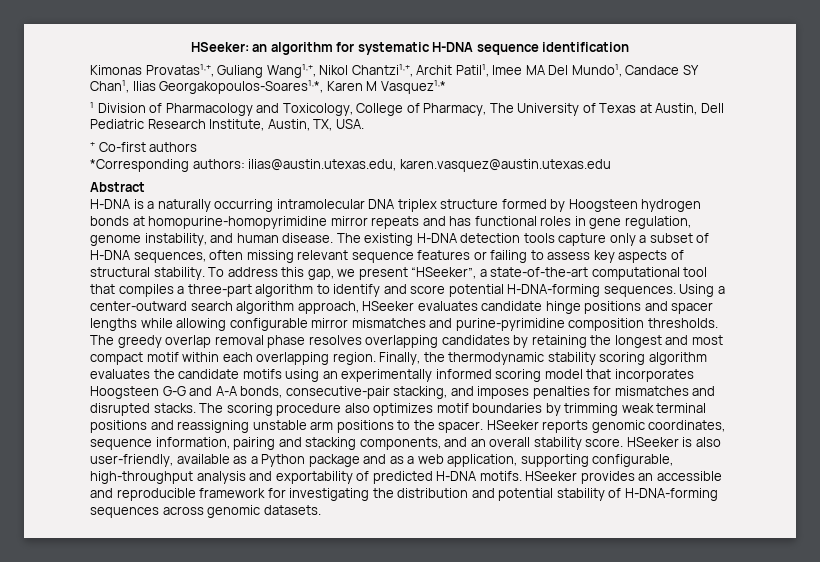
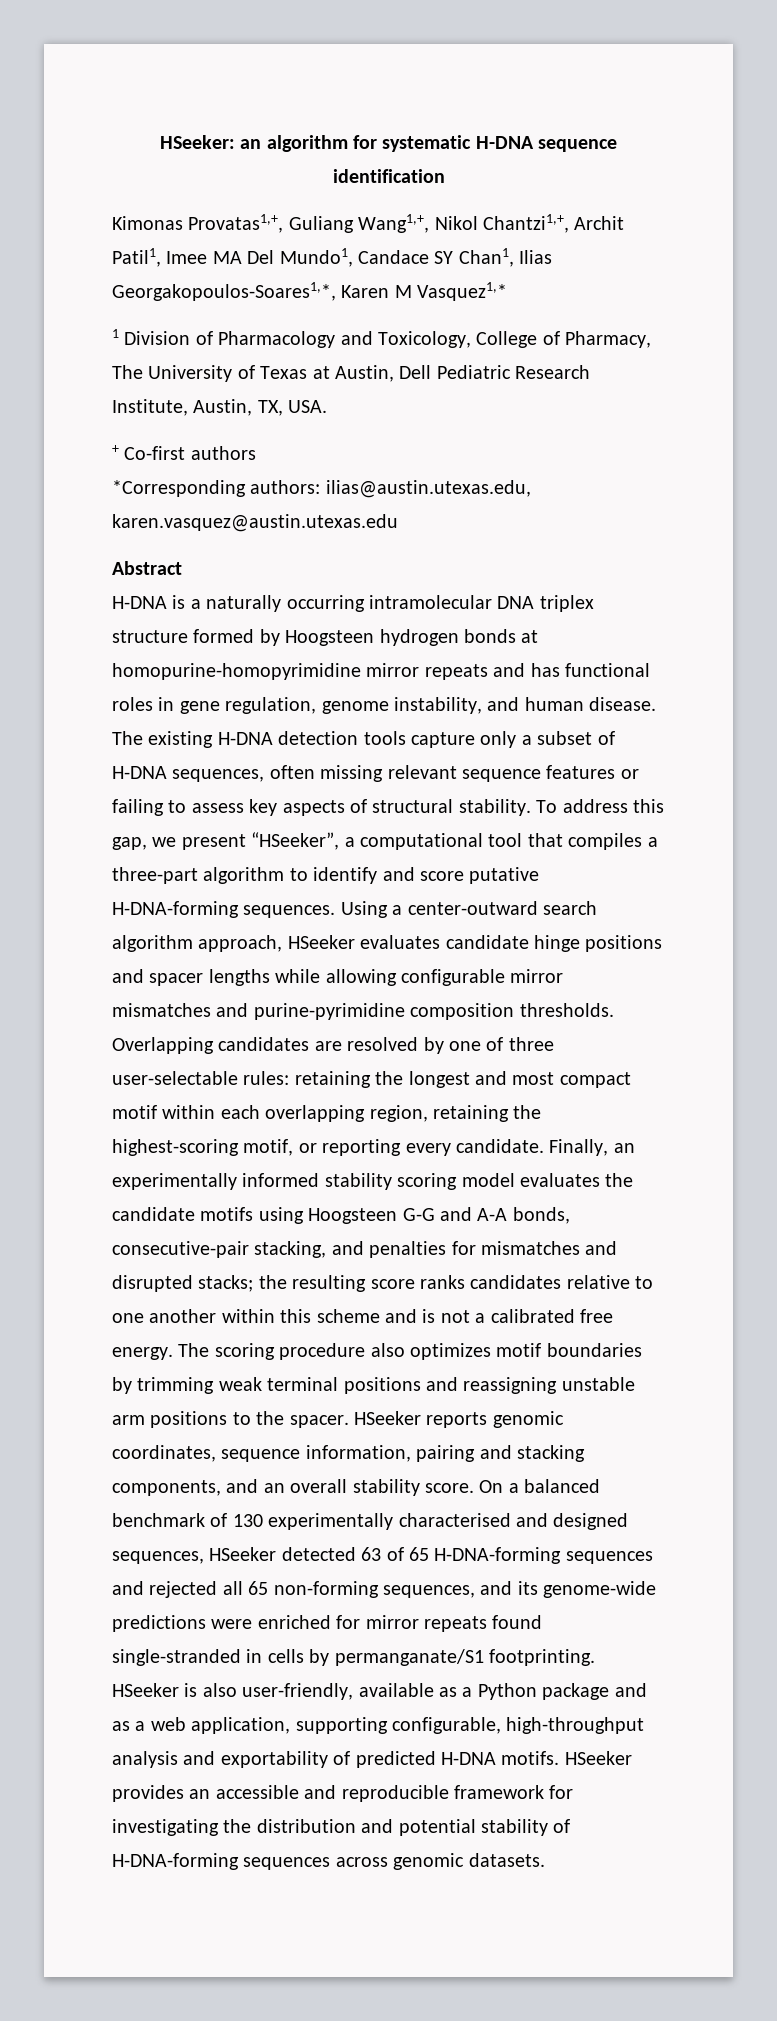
- To address this gap, we present “HSeeker”, a state-of-the-art computational tool that compiles a three-part algorithm to identify and score potential H-DNA-forming sequences.
+ To address this gap, we present “HSeeker”, a computational tool that compiles a three-part algorithm to identify and score putative H-DNA-forming sequences.
- The greedy overlap removal phase resolves overlapping candidates by retaining the longest and most compact motif within each overlapping region. Finally, the thermodynamic stability scoring algorithm evaluates the candidate motifs using an experimentally informed scoring model that incorporates Hoogsteen G-G and A-A bonds, consecutive-pair stacking, and imposes penalties for mismatches and disrupted stacks.
+ Overlapping candidates are resolved by one of three user-selectable rules: retaining the longest and most compact motif within each overlapping region, retaining the highest-scoring motif, or reporting every candidate. Finally, an experimentally informed stability scoring model evaluates the candidate motifs using Hoogsteen G-G and A-A bonds, consecutive-pair stacking, and penalties for mismatches and disrupted stacks; the resulting score ranks candidates relative to one another within this scheme and is not a calibrated free energy.
+ On a balanced benchmark of 130 experimentally characterised and designed sequences, HSeeker detected 63 of 65 H-DNA-forming sequences and rejected all 65 non-forming sequences, and its genome-wide predictions were enriched for mirror repeats found single-stranded in cells by permanganate/S1 footprinting.

